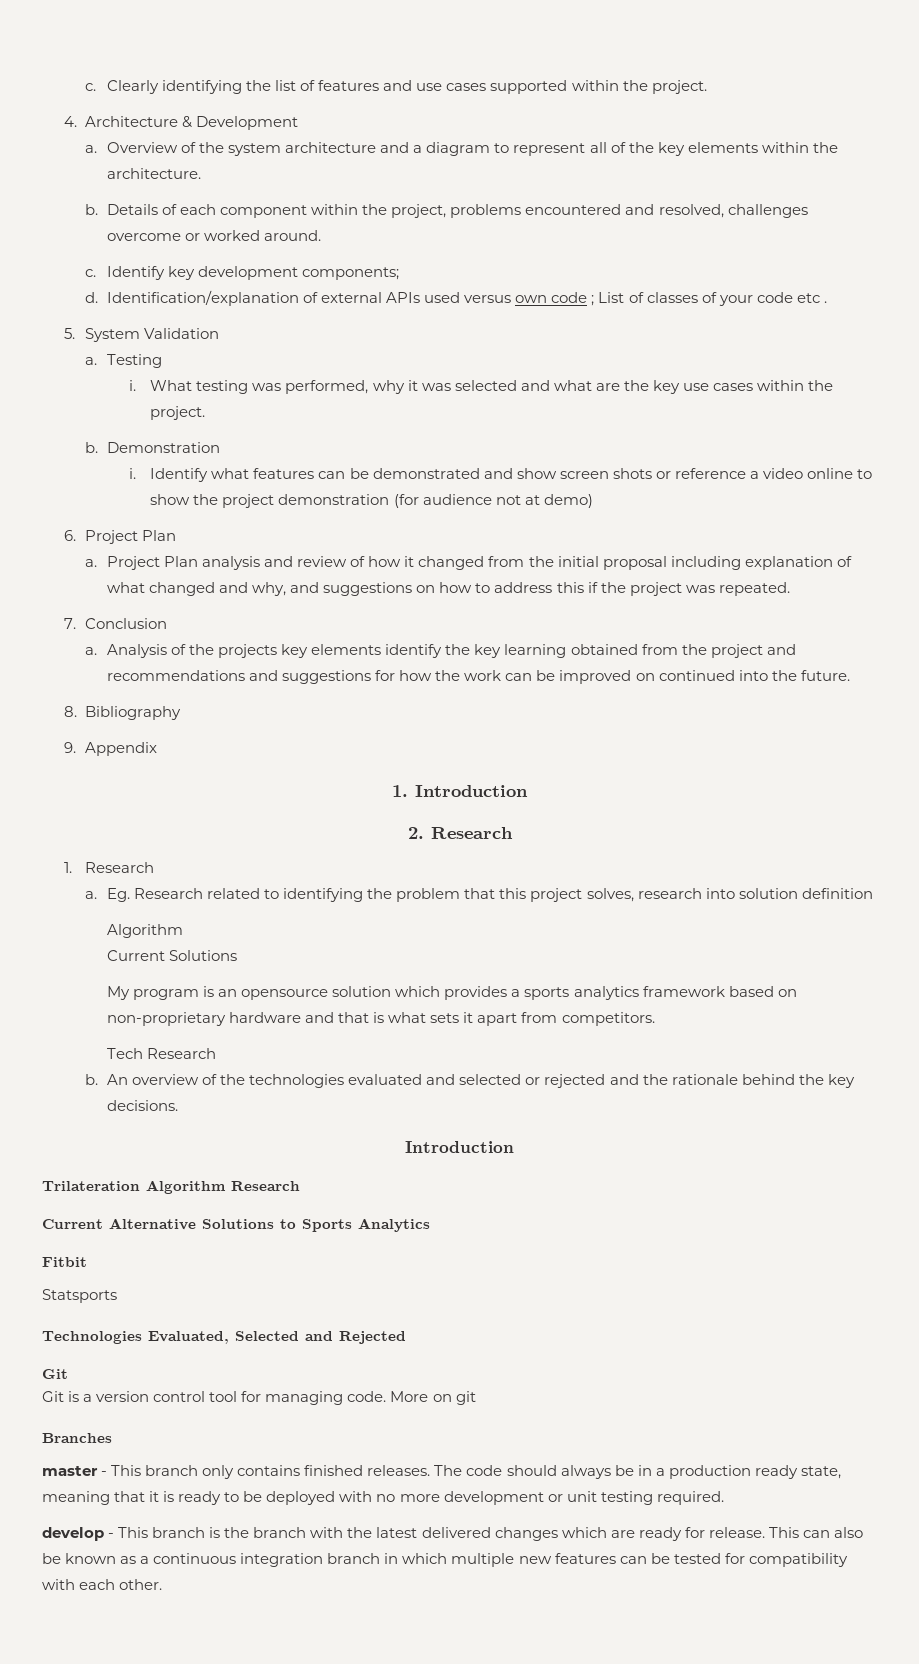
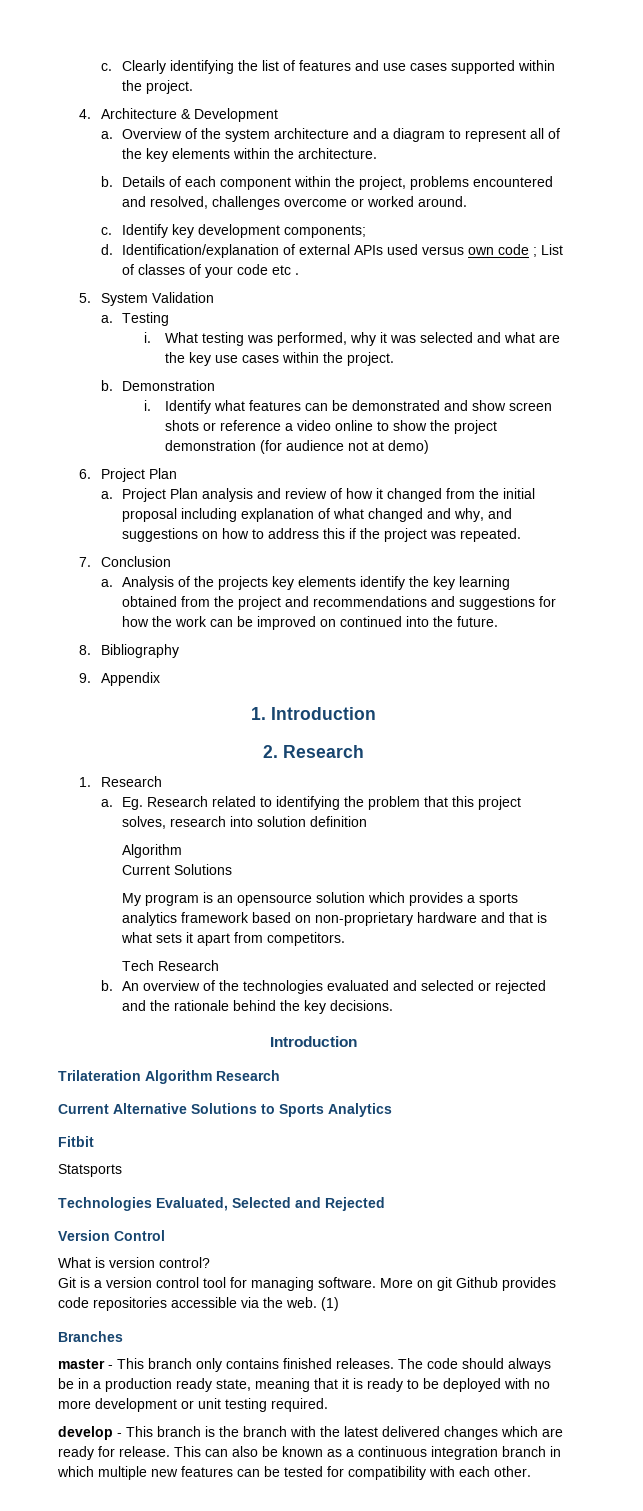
  Technologies Evaluated, Selected and Rejected
- Git
+ Version Control
+ What is version control?
- Git is a version control tool for managing code.
+ Git is a version control tool for managing software.
- More on git
+ More on git Github provides code repositories accessible via the web. (1)

